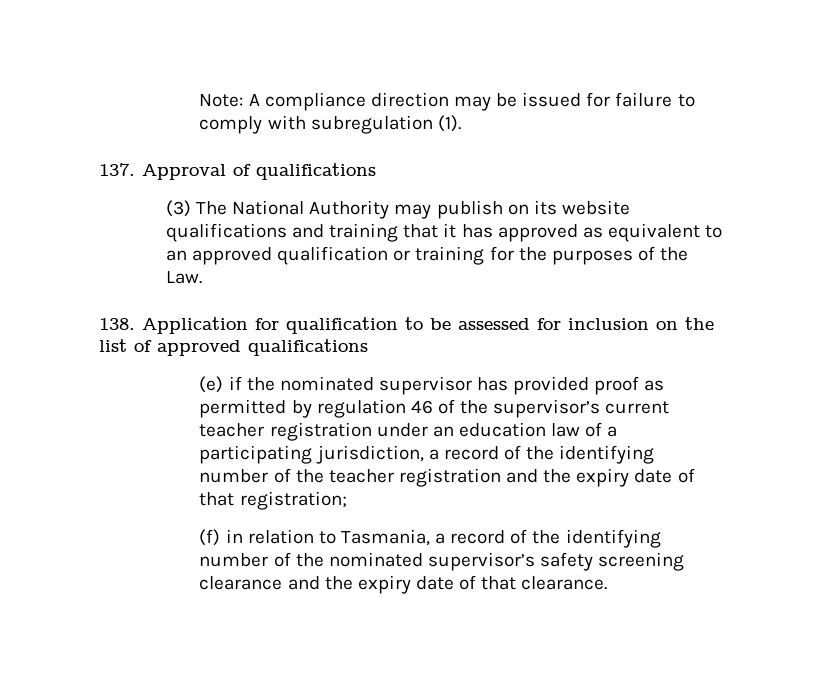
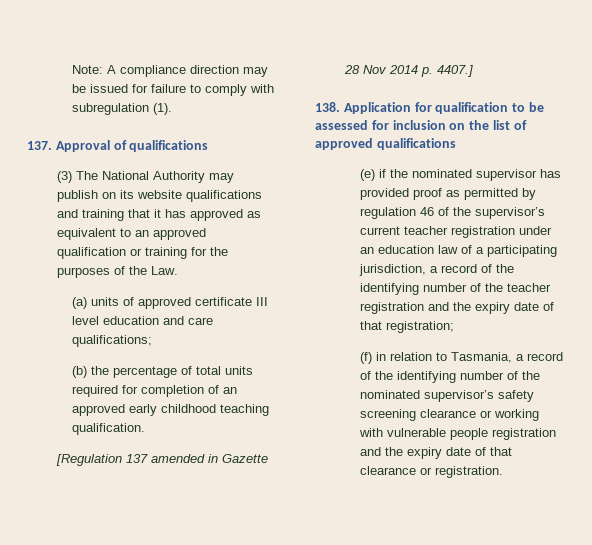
+ (a) units of approved certificate III level education and care qualifications;
+ (b) the percentage of total units required for completion of an approved early childhood teaching qualification.
+ [Regulation 137 amended in Gazette 28 Nov 2014 p. 4407.]
- (f) in relation to Tasmania, a record of the identifying number of the nominated supervisor’s safety screening clearance and the expiry date of that clearance.
+ (f) in relation to Tasmania, a record of the identifying number of the nominated supervisor’s safety screening clearance or working with vulnerable people registration and the expiry date of that clearance or registration.

